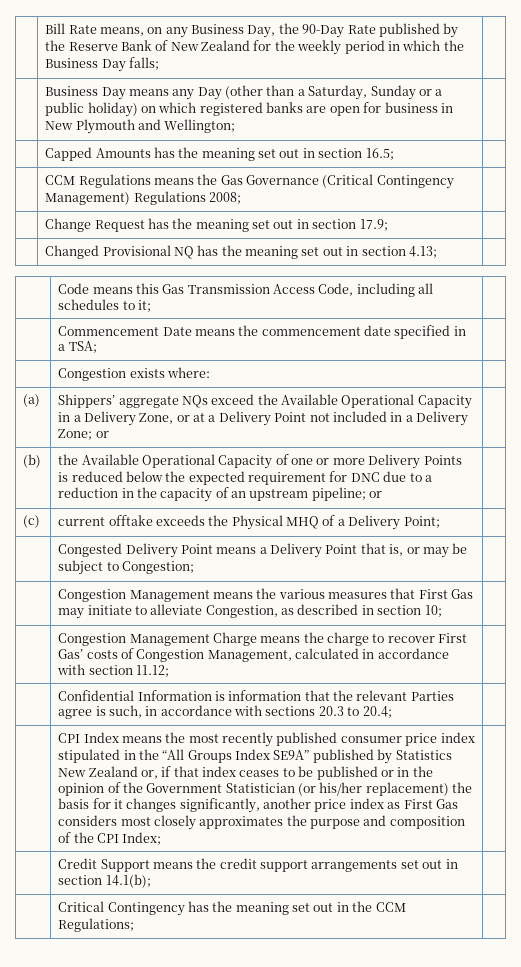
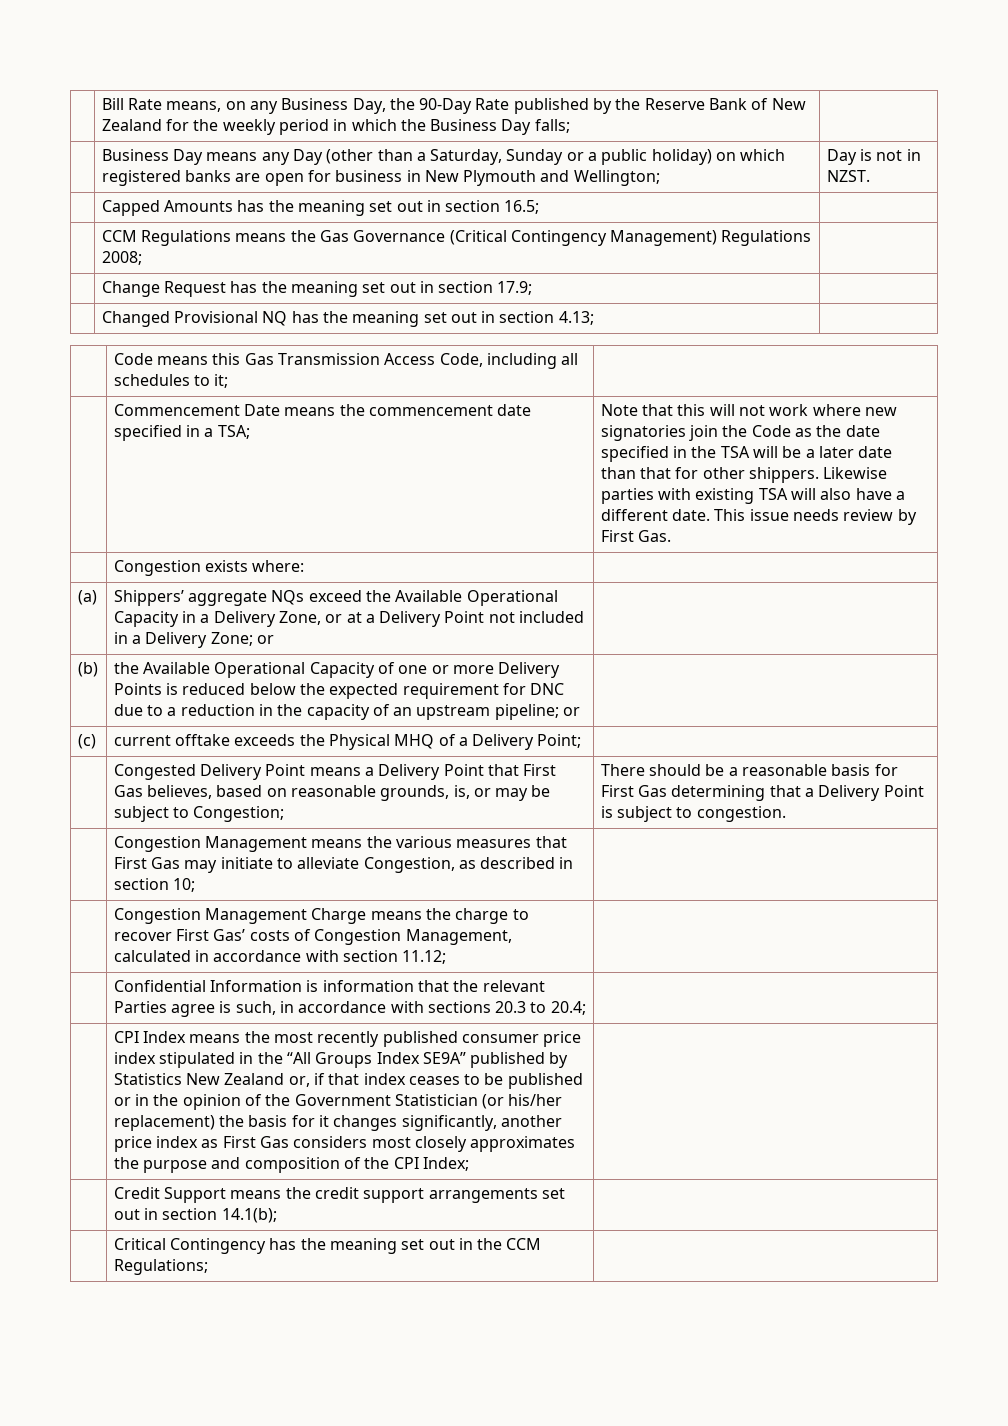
- | Business Day means any Day (other than a Saturday, Sunday or a public holiday) on which registered banks are open for business in New Plymouth and Wellington; |
+ | Business Day means any Day (other than a Saturday, Sunday or a public holiday) on which registered banks are open for business in New Plymouth and Wellington; | Day is not in NZST.
+ Note that this will not work where new signatories join the Code as the date specified in the TSA will be a later date than that for other shippers. Likewise parties with existing TSA will also have a different date. This issue needs review by First Gas.
- | Congested Delivery Point means a Delivery Point that is, or may be subject to Congestion; |
+ | Congested Delivery Point means a Delivery Point that First Gas believes, based on reasonable grounds, is, or may be subject to Congestion; | There should be a reasonable basis for First Gas determining that a Delivery Point is subject to congestion.

